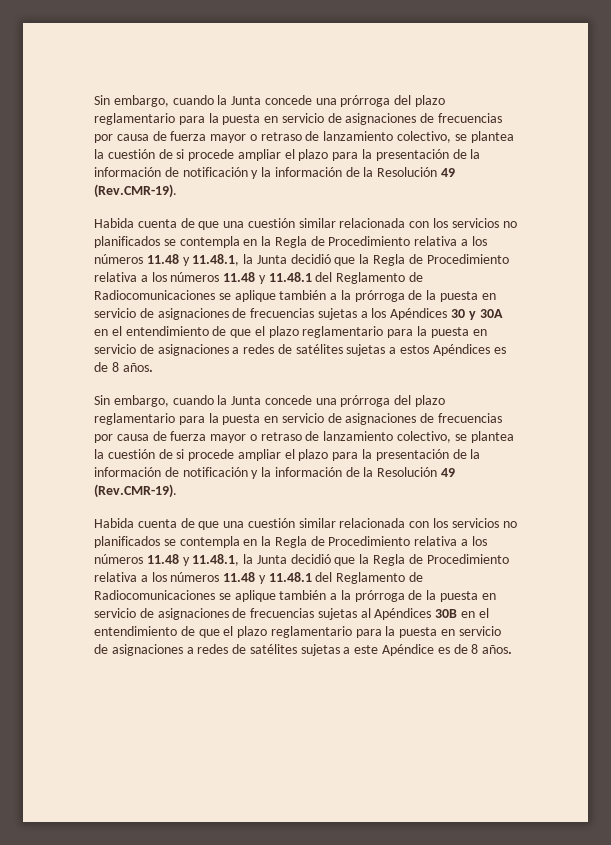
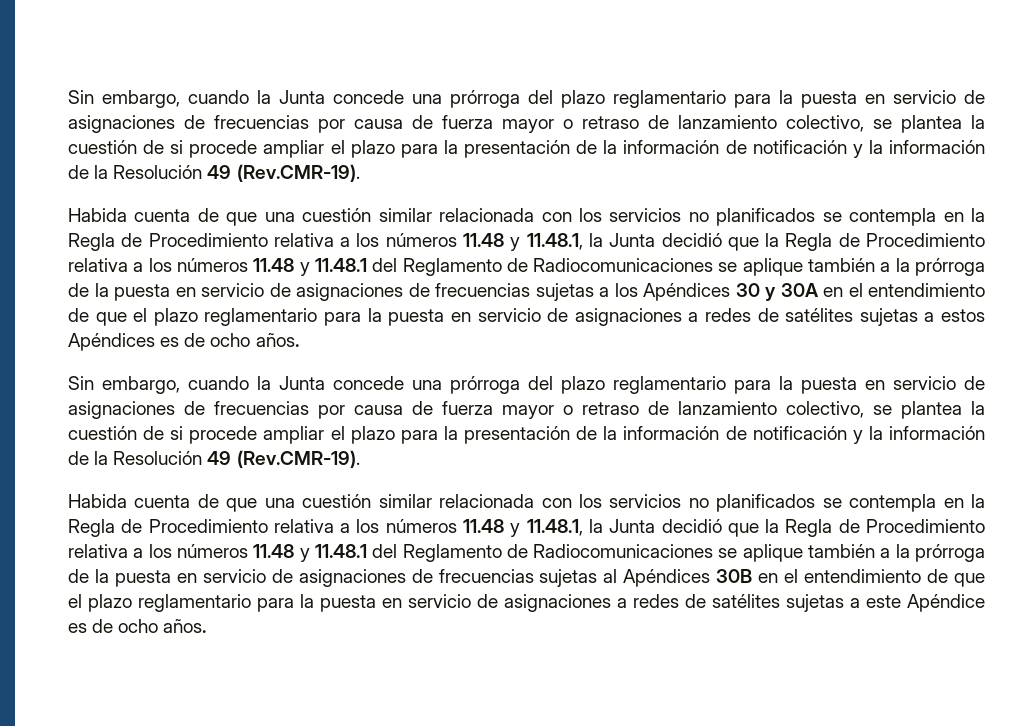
- Habida cuenta de que una cuestión similar relacionada con los servicios no planificados se contempla en la Regla de Procedimiento relativa a los números 11.48 y 11.48.1, la Junta decidió que la Regla de Procedimiento relativa a los números 11.48 y 11.48.1 del Reglamento de Radiocomunicaciones se aplique también a la prórroga de la puesta en servicio de asignaciones de frecuencias sujetas a los Apéndices 30 y 30A en el entendimiento de que el plazo reglamentario para la puesta en servicio de asignaciones a redes de satélites sujetas a estos Apéndices es de 8 años.
+ Habida cuenta de que una cuestión similar relacionada con los servicios no planificados se contempla en la Regla de Procedimiento relativa a los números 11.48 y 11.48.1, la Junta decidió que la Regla de Procedimiento relativa a los números 11.48 y 11.48.1 del Reglamento de Radiocomunicaciones se aplique también a la prórroga de la puesta en servicio de asignaciones de frecuencias sujetas a los Apéndices 30 y 30A en el entendimiento de que el plazo reglamentario para la puesta en servicio de asignaciones a redes de satélites sujetas a estos Apéndices es de ocho años.
- Habida cuenta de que una cuestión similar relacionada con los servicios no planificados se contempla en la Regla de Procedimiento relativa a los números 11.48 y 11.48.1, la Junta decidió que la Regla de Procedimiento relativa a los números 11.48 y 11.48.1 del Reglamento de Radiocomunicaciones se aplique también a la prórroga de la puesta en servicio de asignaciones de frecuencias sujetas al Apéndices 30B en el entendimiento de que el plazo reglamentario para la puesta en servicio de asignaciones a redes de satélites sujetas a este Apéndice es de 8 años.
+ Habida cuenta de que una cuestión similar relacionada con los servicios no planificados se contempla en la Regla de Procedimiento relativa a los números 11.48 y 11.48.1, la Junta decidió que la Regla de Procedimiento relativa a los números 11.48 y 11.48.1 del Reglamento de Radiocomunicaciones se aplique también a la prórroga de la puesta en servicio de asignaciones de frecuencias sujetas al Apéndices 30B en el entendimiento de que el plazo reglamentario para la puesta en servicio de asignaciones a redes de satélites sujetas a este Apéndice es de ocho años.

